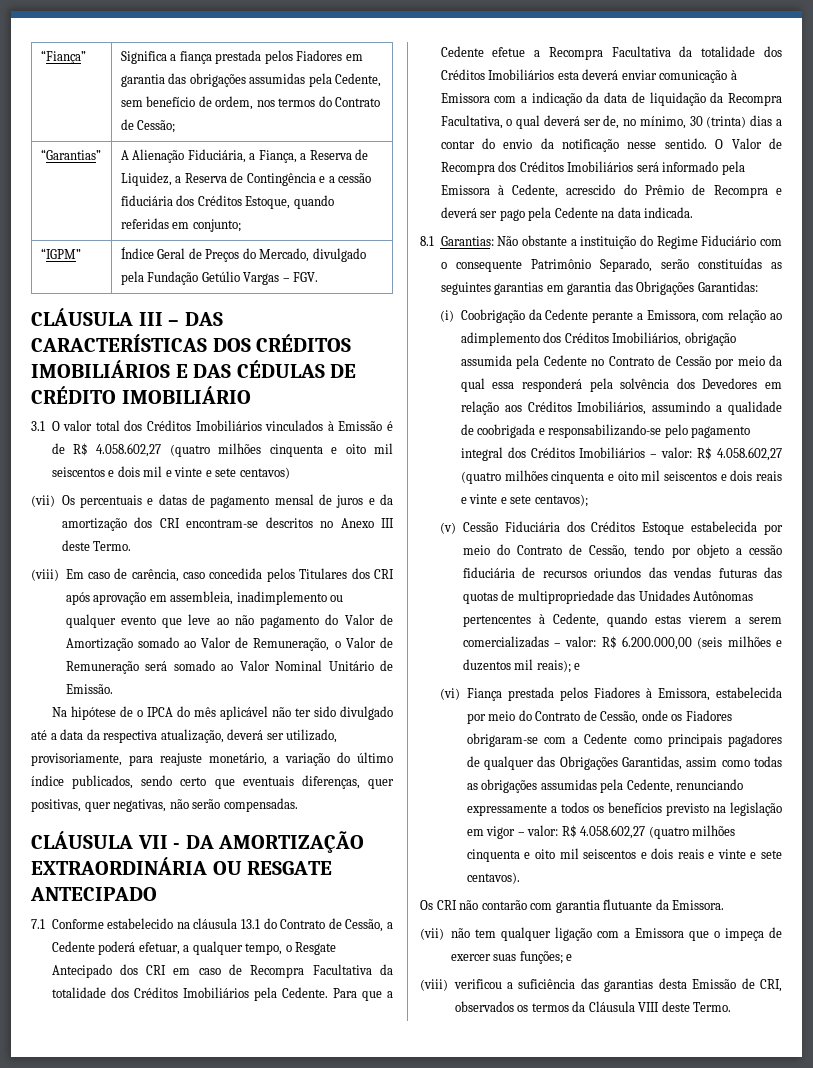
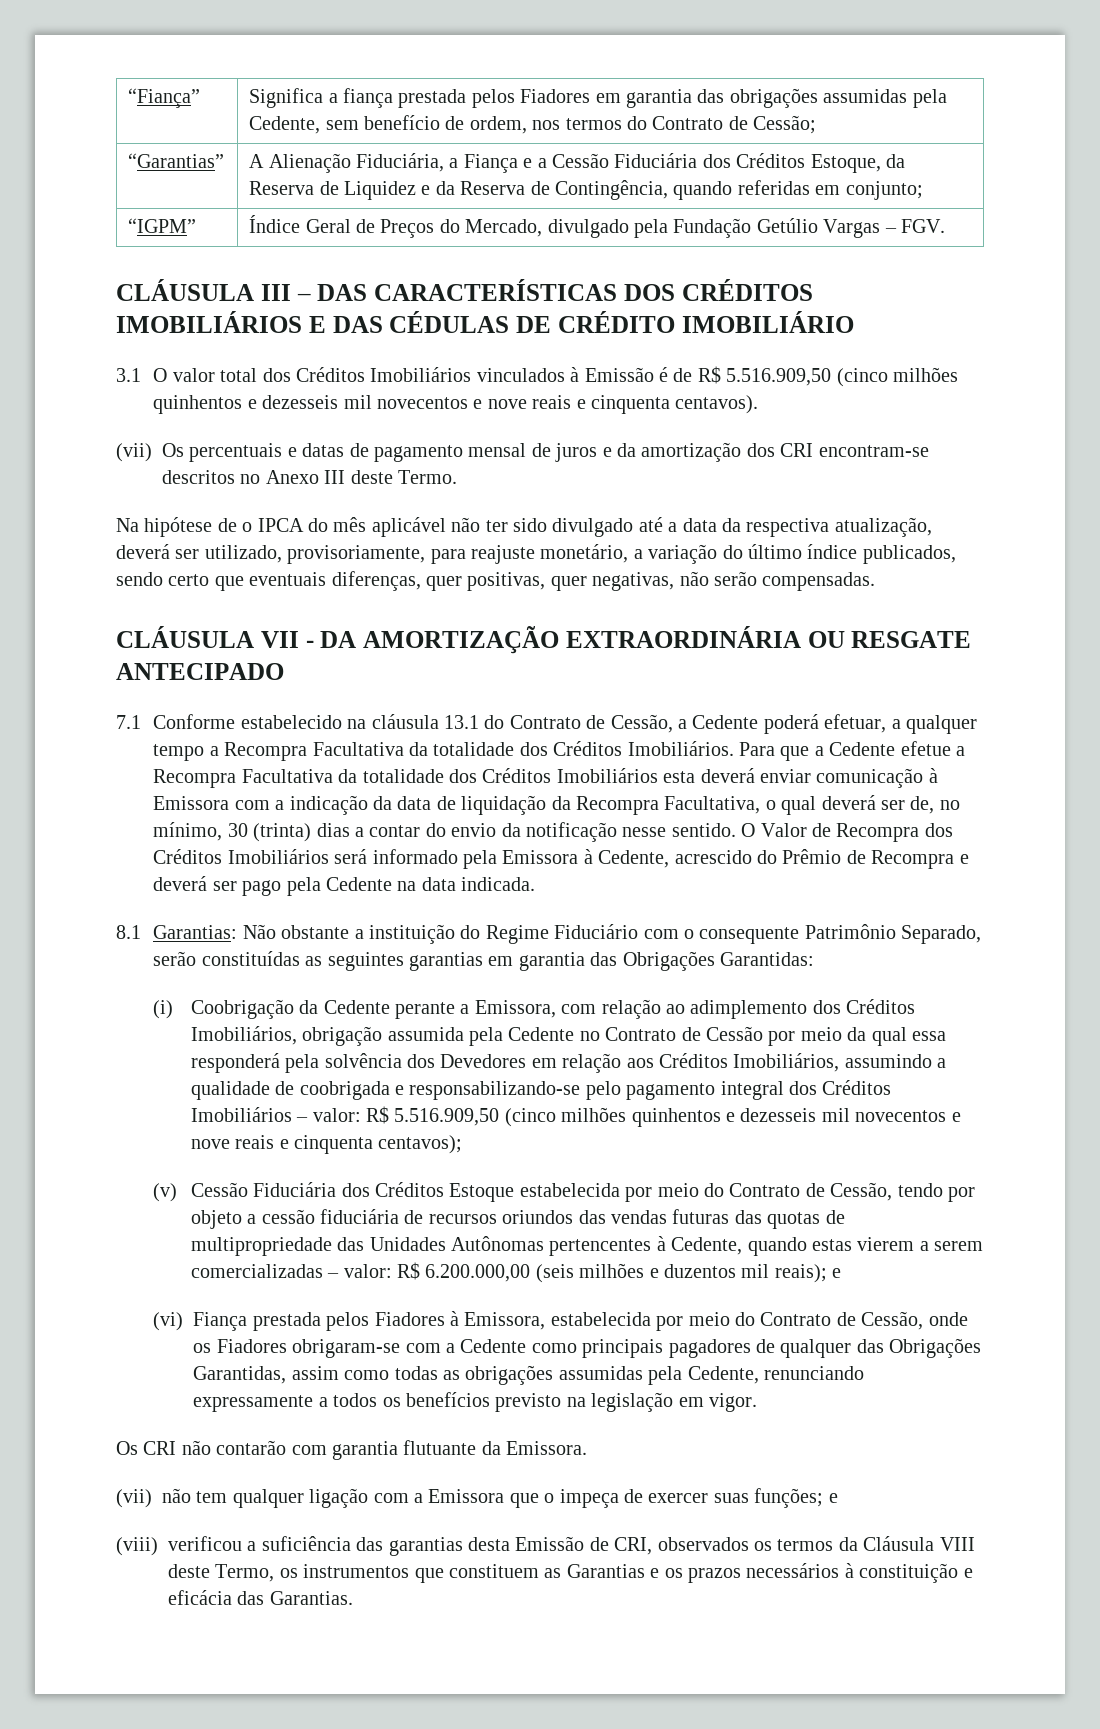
- “Garantias” | A Alienação Fiduciária, a Fiança, a Reserva de Liquidez, a Reserva de Contingência e a cessão fiduciária dos Créditos Estoque, quando referidas em conjunto;
+ “Garantias” | A Alienação Fiduciária, a Fiança e a Cessão Fiduciária dos Créditos Estoque, da Reserva de Liquidez e da Reserva de Contingência, quando referidas em conjunto;
- 3.1 O valor total dos Créditos Imobiliários vinculados à Emissão é de R$ 4.058.602,27 (quatro milhões cinquenta e oito mil seiscentos e dois mil e vinte e sete centavos)
+ 3.1 O valor total dos Créditos Imobiliários vinculados à Emissão é de R$ 5.516.909,50 (cinco milhões quinhentos e dezesseis mil novecentos e nove reais e cinquenta centavos).
- (viii) Em caso de carência, caso concedida pelos Titulares dos CRI após aprovação em assembleia, inadimplemento ou qualquer evento que leve ao não pagamento do Valor de Amortização somado ao Valor de Remuneração, o Valor de Remuneração será somado ao Valor Nominal Unitário de Emissão.
- 7.1 Conforme estabelecido na cláusula 13.1 do Contrato de Cessão, a Cedente poderá efetuar, a qualquer tempo, o Resgate Antecipado dos CRI em caso de Recompra Facultativa da totalidade dos Créditos Imobiliários pela Cedente.
+ 7.1 Conforme estabelecido na cláusula 13.1 do Contrato de Cessão, a Cedente poderá efetuar, a qualquer tempo a Recompra Facultativa da totalidade dos Créditos Imobiliários.
- (i) Coobrigação da Cedente perante a Emissora, com relação ao adimplemento dos Créditos Imobiliários, obrigação assumida pela Cedente no Contrato de Cessão por meio da qual essa responderá pela solvência dos Devedores em relação aos Créditos Imobiliários, assumindo a qualidade de coobrigada e responsabilizando-se pelo pagamento integral dos Créditos Imobiliários – valor: R$ 4.058.602,27 (quatro milhões cinquenta e oito mil seiscentos e dois reais e vinte e sete centavos);
+ (i) Coobrigação da Cedente perante a Emissora, com relação ao adimplemento dos Créditos Imobiliários, obrigação assumida pela Cedente no Contrato de Cessão por meio da qual essa responderá pela solvência dos Devedores em relação aos Créditos Imobiliários, assumindo a qualidade de coobrigada e responsabilizando-se pelo pagamento integral dos Créditos Imobiliários – valor: R$ 5.516.909,50 (cinco milhões quinhentos e dezesseis mil novecentos e nove reais e cinquenta centavos);
- (vi) Fiança prestada pelos Fiadores à Emissora, estabelecida por meio do Contrato de Cessão, onde os Fiadores obrigaram-se com a Cedente como principais pagadores de qualquer das Obrigações Garantidas, assim como todas as obrigações assumidas pela Cedente, renunciando expressamente a todos os benefícios previsto na legislação em vigor – valor: R$ 4.058.602,27 (quatro milhões cinquenta e oito mil seiscentos e dois reais e vinte e sete centavos).
+ (vi) Fiança prestada pelos Fiadores à Emissora, estabelecida por meio do Contrato de Cessão, onde os Fiadores obrigaram-se com a Cedente como principais pagadores de qualquer das Obrigações Garantidas, assim como todas as obrigações assumidas pela Cedente, renunciando expressamente a todos os benefícios previsto na legislação em vigor.
- (viii) verificou a suficiência das garantias desta Emissão de CRI, observados os termos da Cláusula VIII deste Termo.
+ (viii) verificou a suficiência das garantias desta Emissão de CRI, observados os termos da Cláusula VIII deste Termo, os instrumentos que constituem as Garantias e os prazos necessários à constituição e eficácia das Garantias.

